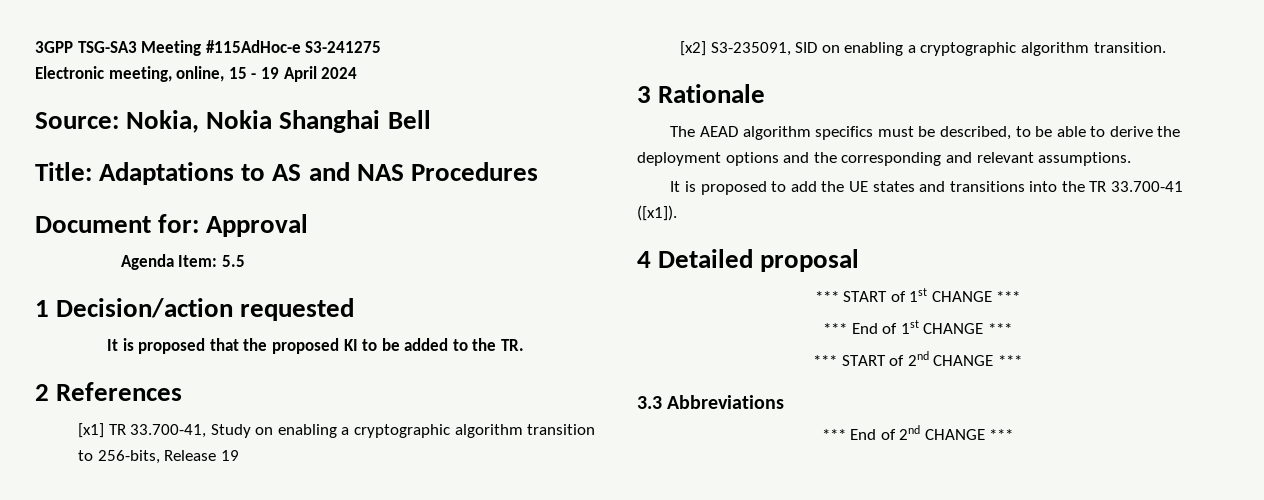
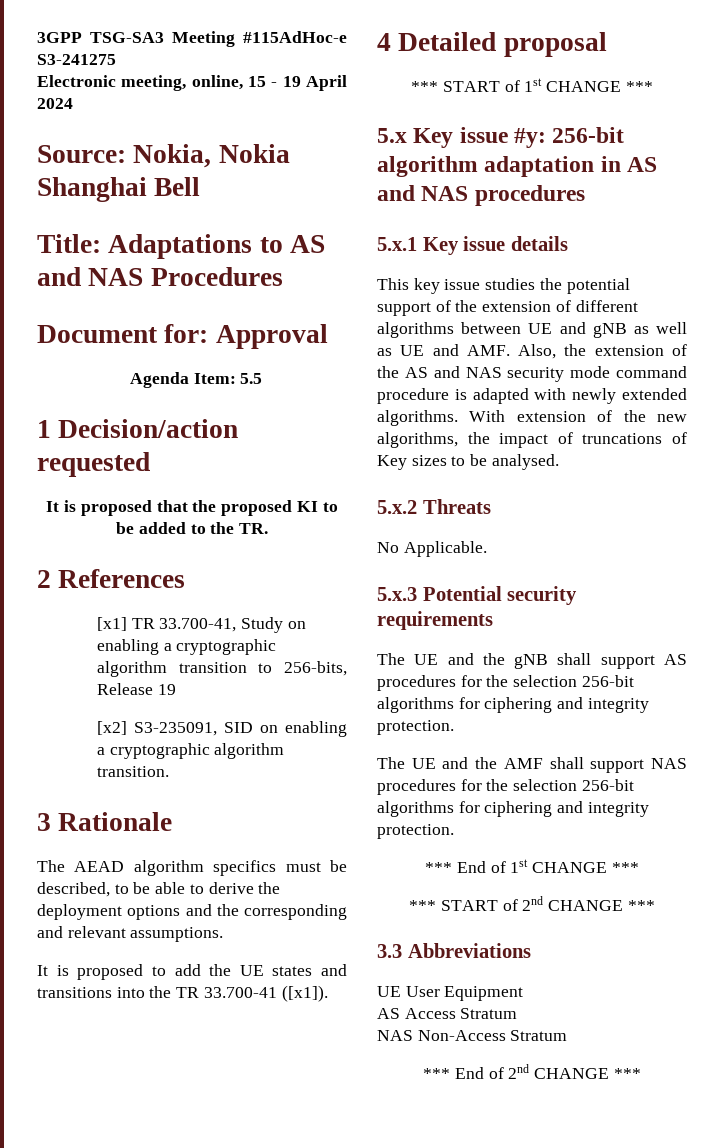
+ 5.x Key issue #y: 256-bit algorithm adaptation in AS and NAS procedures
+ 5.x.1 Key issue details
+ This key issue studies the potential support of the extension of different algorithms between UE and gNB as well as UE and AMF. Also, the extension of the AS and NAS security mode command procedure is adapted with newly extended algorithms. With extension of the new algorithms, the impact of truncations of Key sizes to be analysed.
+ 5.x.2 Threats
+ No Applicable.
+ 5.x.3 Potential security requirements
+ The UE and the gNB shall support AS procedures for the selection 256-bit algorithms for ciphering and integrity protection.
+ The UE and the AMF shall support NAS procedures for the selection 256-bit algorithms for ciphering and integrity protection.
+ UE User Equipment
+ AS Access Stratum
+ NAS Non-Access Stratum

